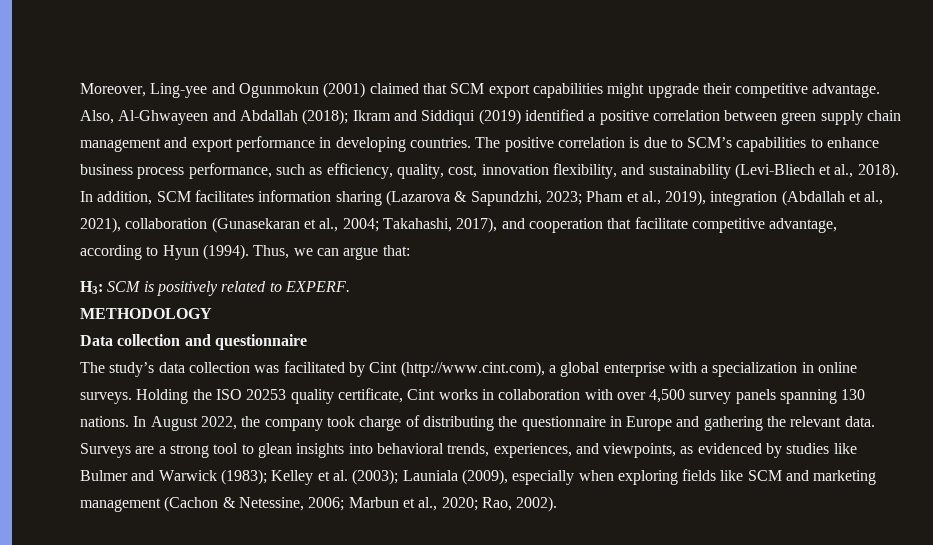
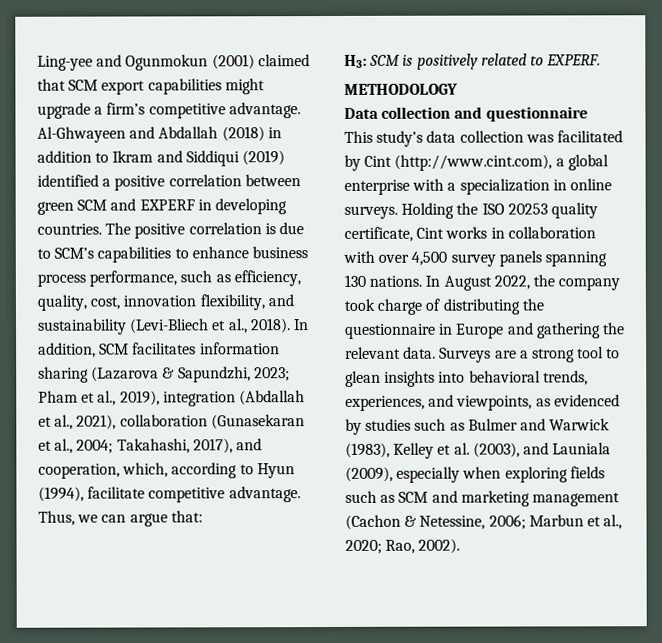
- Moreover, Ling-yee and Ogunmokun (2001) claimed that SCM export capabilities might upgrade their competitive advantage. Also, Al-Ghwayeen and Abdallah (2018); Ikram and Siddiqui (2019) identified a positive correlation between green supply chain management and export performance in developing countries.
+ Ling-yee and Ogunmokun (2001) claimed that SCM export capabilities might upgrade a firm’s competitive advantage. Al-Ghwayeen and Abdallah (2018) in addition to Ikram and Siddiqui (2019) identified a positive correlation between green SCM and EXPERF in developing countries.
- In addition, SCM facilitates information sharing (Lazarova & Sapundzhi, 2023; Pham et al., 2019), integration (Abdallah et al., 2021), collaboration (Gunasekaran et al., 2004; Takahashi, 2017), and cooperation that facilitate competitive advantage, according to Hyun (1994).
+ In addition, SCM facilitates information sharing (Lazarova & Sapundzhi, 2023; Pham et al., 2019), integration (Abdallah et al., 2021), collaboration (Gunasekaran et al., 2004; Takahashi, 2017), and cooperation, which, according to Hyun (1994), facilitate competitive advantage.
- The study’s data collection was facilitated by Cint (http://www.cint.com), a global enterprise with a specialization in online surveys.
+ This study’s data collection was facilitated by Cint (http://www.cint.com), a global enterprise with a specialization in online surveys.
- Surveys are a strong tool to glean insights into behavioral trends, experiences, and viewpoints, as evidenced by studies like Bulmer and Warwick (1983); Kelley et al. (2003); Launiala (2009), especially when exploring fields like SCM and marketing management (Cachon & Netessine, 2006; Marbun et al., 2020; Rao, 2002).
+ Surveys are a strong tool to glean insights into behavioral trends, experiences, and viewpoints, as evidenced by studies such as Bulmer and Warwick (1983), Kelley et al. (2003), and Launiala (2009), especially when exploring fields such as SCM and marketing management (Cachon & Netessine, 2006; Marbun et al., 2020; Rao, 2002).

